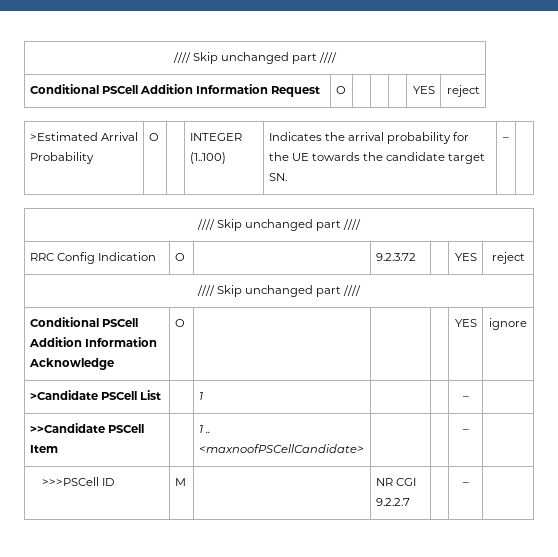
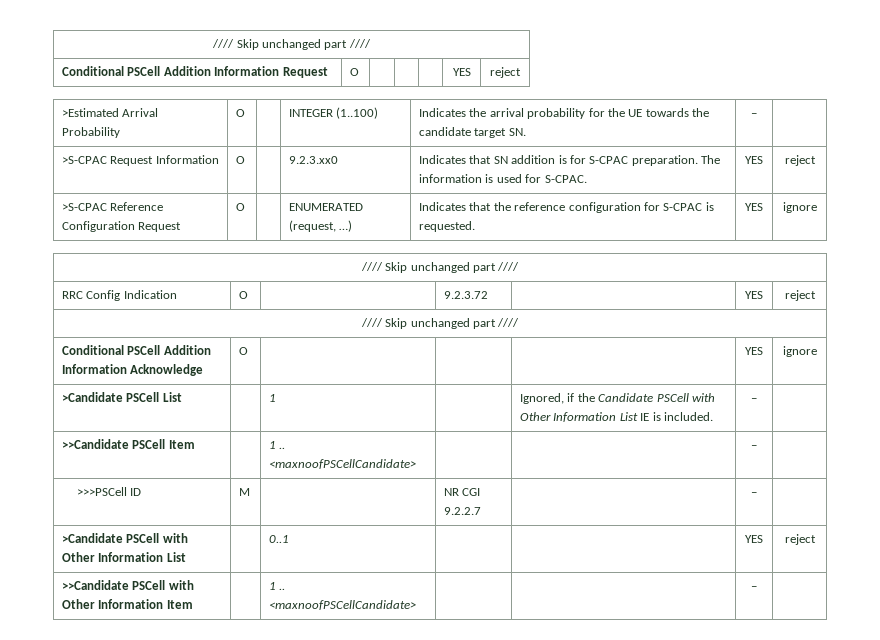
+ >S-CPAC Request Information | O | | 9.2.3.xx0 | Indicates that SN addition is for S-CPAC preparation. The information is used for S-CPAC. | YES | reject
+ >S-CPAC Reference Configuration Request | O | | ENUMERATED (request, …) | Indicates that the reference configuration for S-CPAC is requested. | YES | ignore
- >Candidate PSCell List | | 1 | | | – |
+ >Candidate PSCell List | | 1 | | Ignored, if the Candidate PSCell with Other Information List IE is included. | – |
+ >Candidate PSCell with Other Information List | | 0..1 | | | YES | reject
+ >>Candidate PSCell with Other Information Item | | 1 .. <maxnoofPSCellCandidate> | | | – |

